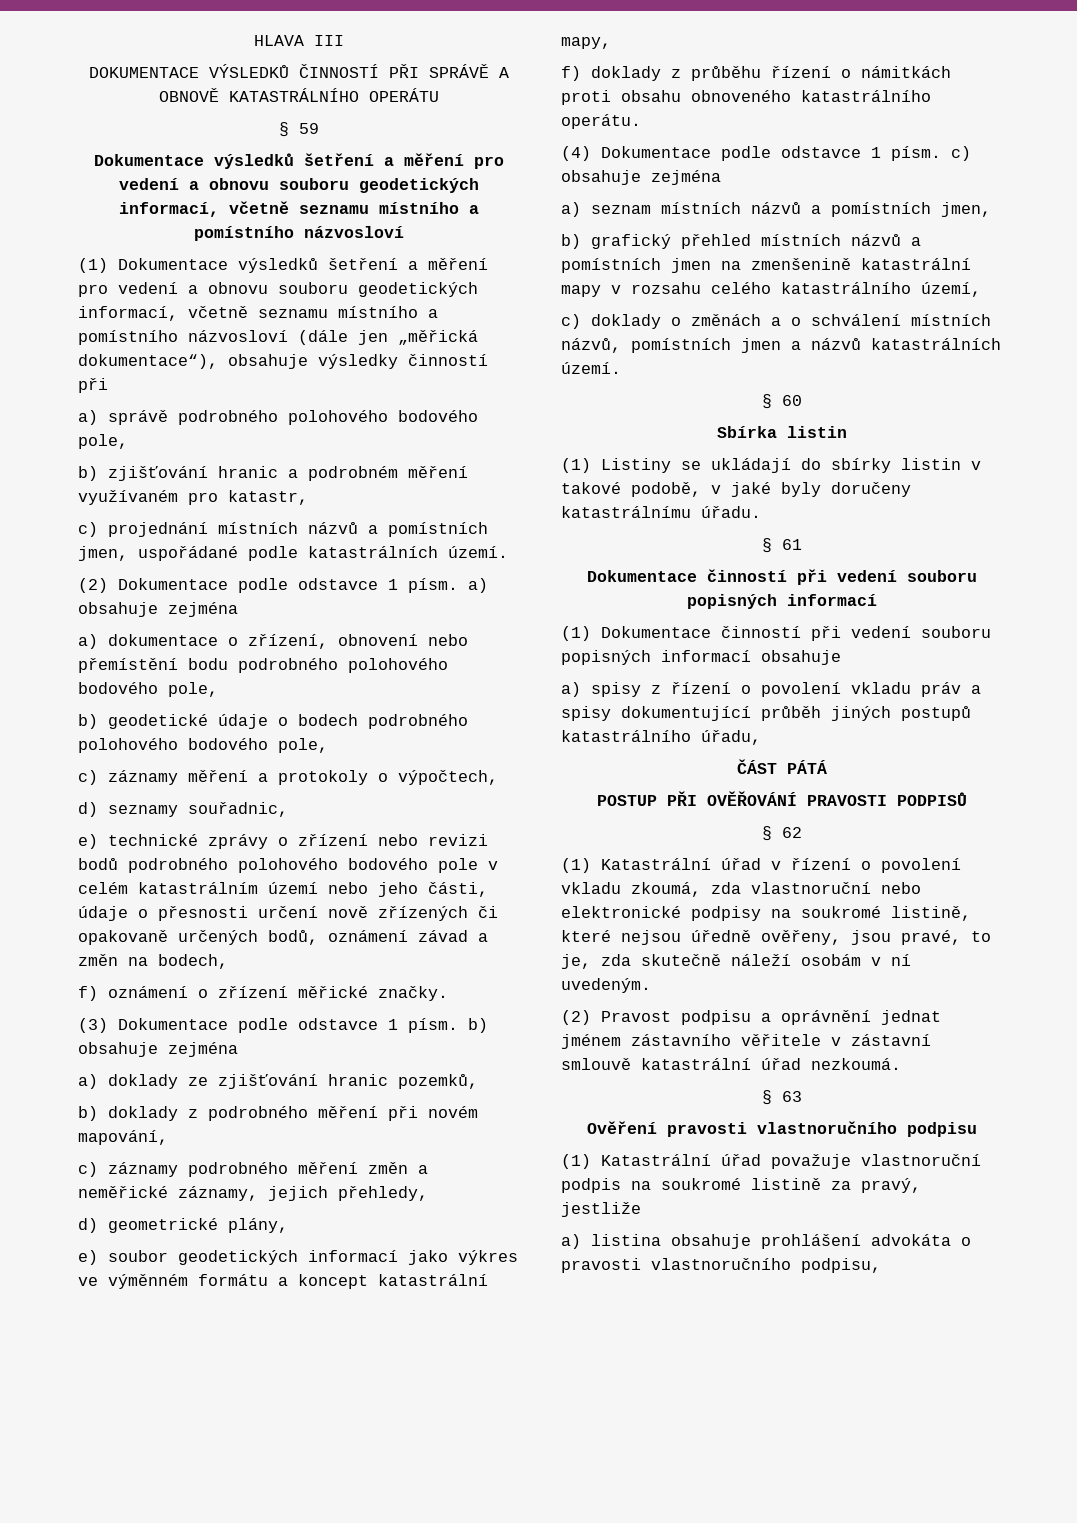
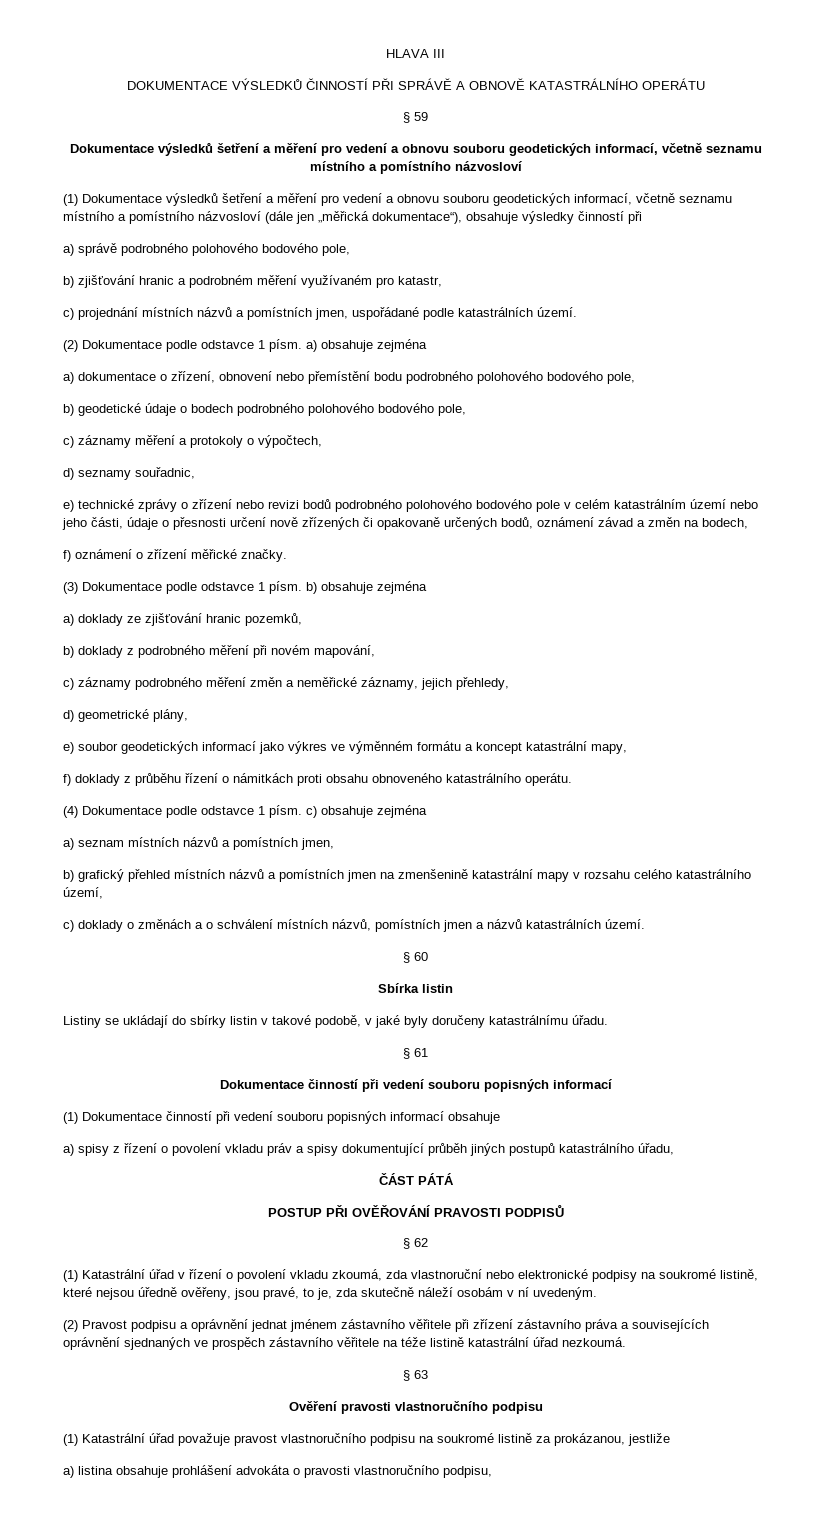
- (1) Listiny se ukládají do sbírky listin v takové podobě, v jaké byly doručeny katastrálnímu úřadu.
+ Listiny se ukládají do sbírky listin v takové podobě, v jaké byly doručeny katastrálnímu úřadu.
- (2) Pravost podpisu a oprávnění jednat jménem zástavního věřitele v zástavní smlouvě katastrální úřad nezkoumá.
+ (2) Pravost podpisu a oprávnění jednat jménem zástavního věřitele při zřízení zástavního práva a souvisejících oprávnění sjednaných ve prospěch zástavního věřitele na téže listině katastrální úřad nezkoumá.
- (1) Katastrální úřad považuje vlastnoruční podpis na soukromé listině za pravý, jestliže
+ (1) Katastrální úřad považuje pravost vlastnoručního podpisu na soukromé listině za prokázanou, jestliže

